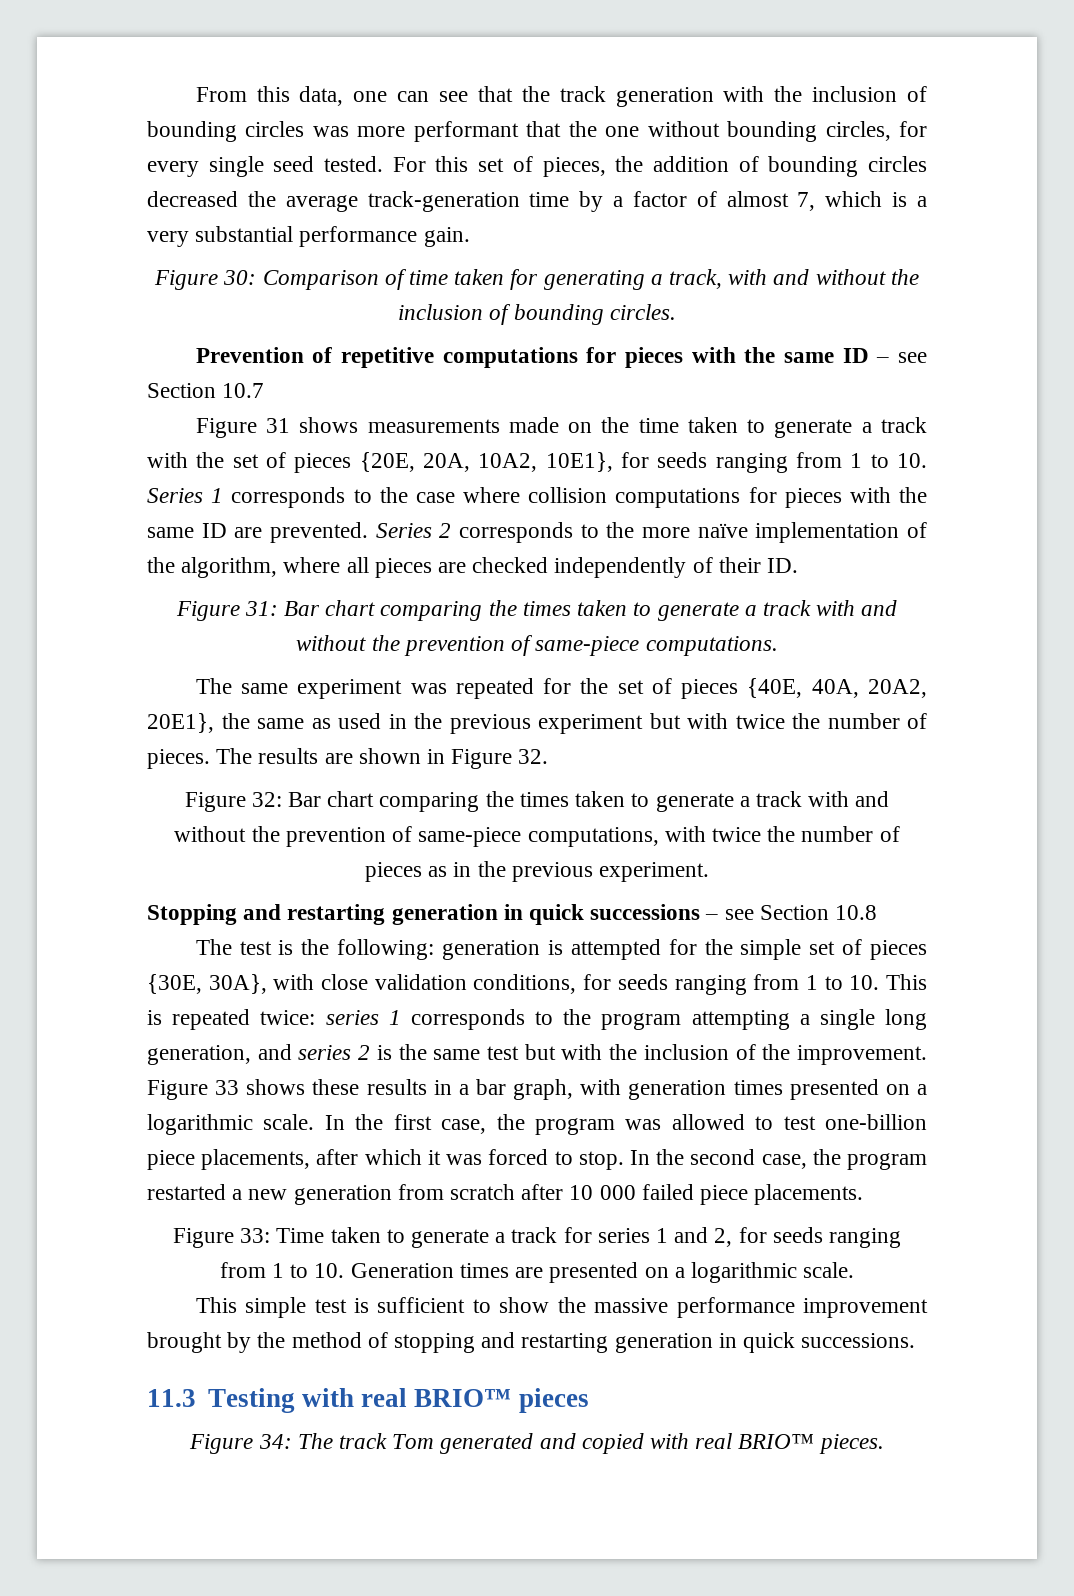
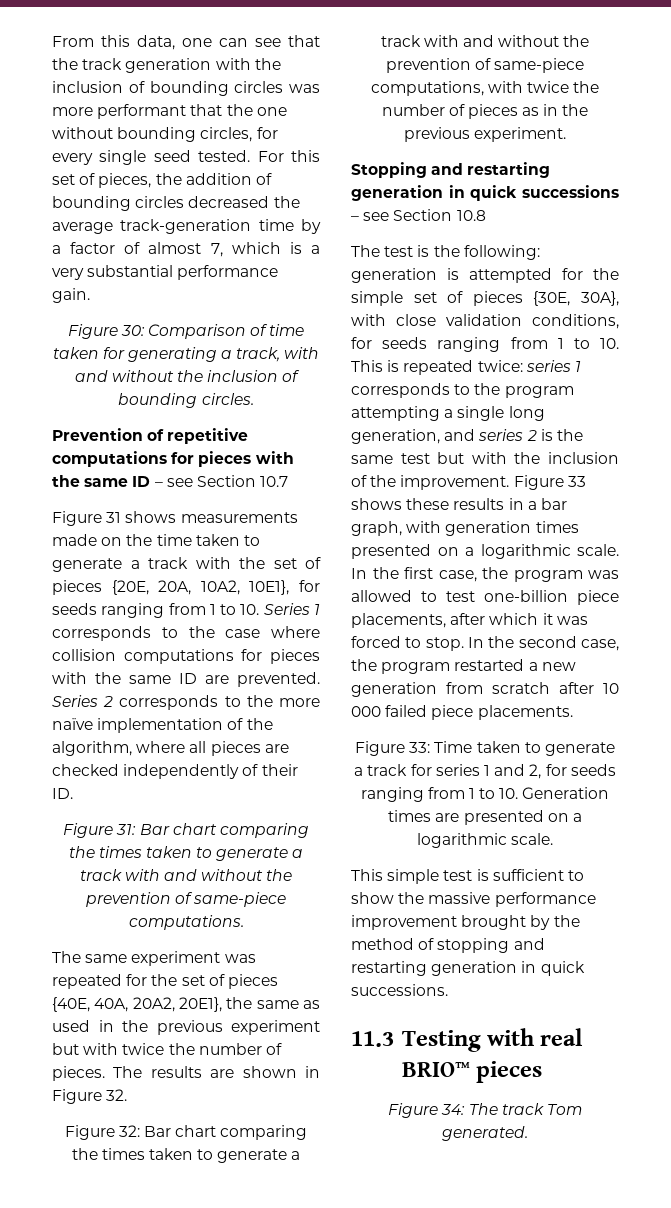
- Figure 34: The track Tom generated and copied with real BRIO™ pieces.
+ Figure 34: The track Tom generated.

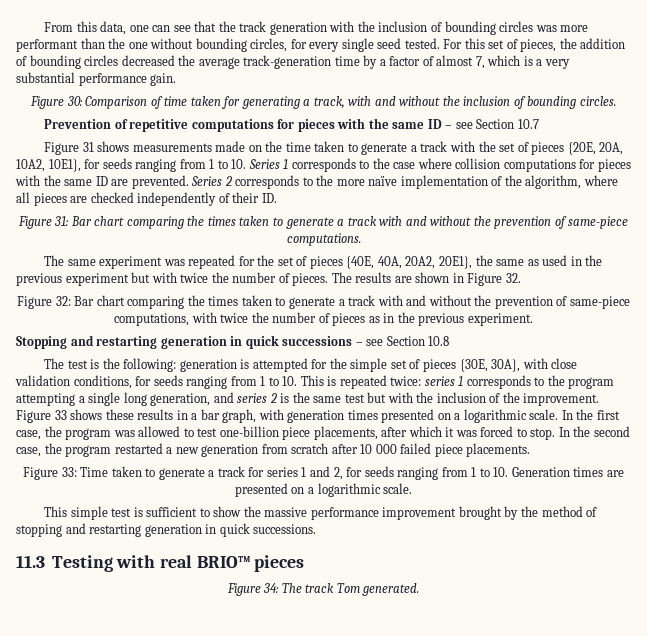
- From this data, one can see that the track generation with the inclusion of bounding circles was more performant that the one without bounding circles, for every single seed tested.
+ From this data, one can see that the track generation with the inclusion of bounding circles was more performant than the one without bounding circles, for every single seed tested.

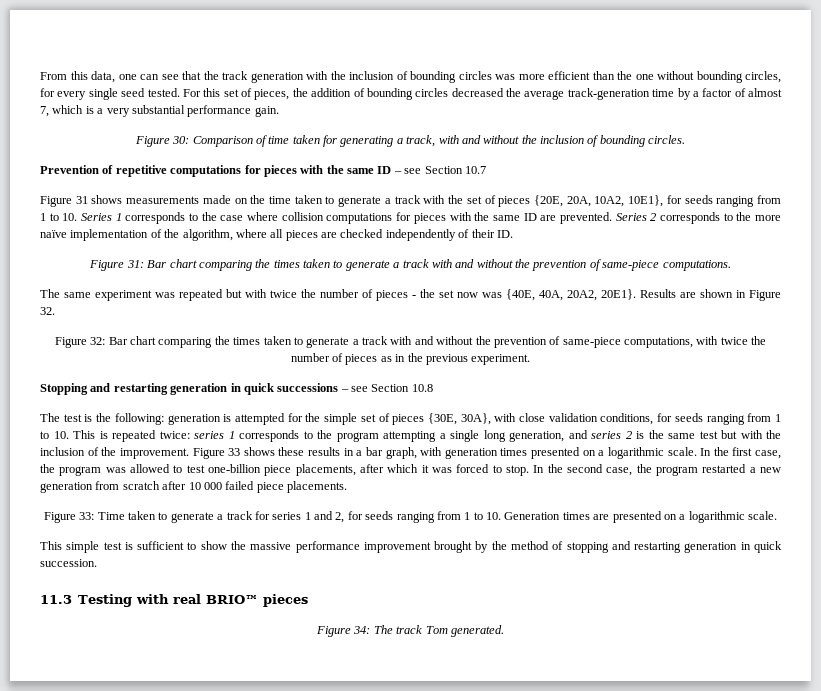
- From this data, one can see that the track generation with the inclusion of bounding circles was more performant than the one without bounding circles, for every single seed tested.
+ From this data, one can see that the track generation with the inclusion of bounding circles was more efficient than the one without bounding circles, for every single seed tested.
- The same experiment was repeated for the set of pieces {40E, 40A, 20A2, 20E1}, the same as used in the previous experiment but with twice the number of pieces. The results are shown in Figure 32.
+ The same experiment was repeated but with twice the number of pieces - the set now was {40E, 40A, 20A2, 20E1}. Results are shown in Figure 32.
- This simple test is sufficient to show the massive performance improvement brought by the method of stopping and restarting generation in quick successions.
+ This simple test is sufficient to show the massive performance improvement brought by the method of stopping and restarting generation in quick succession.

